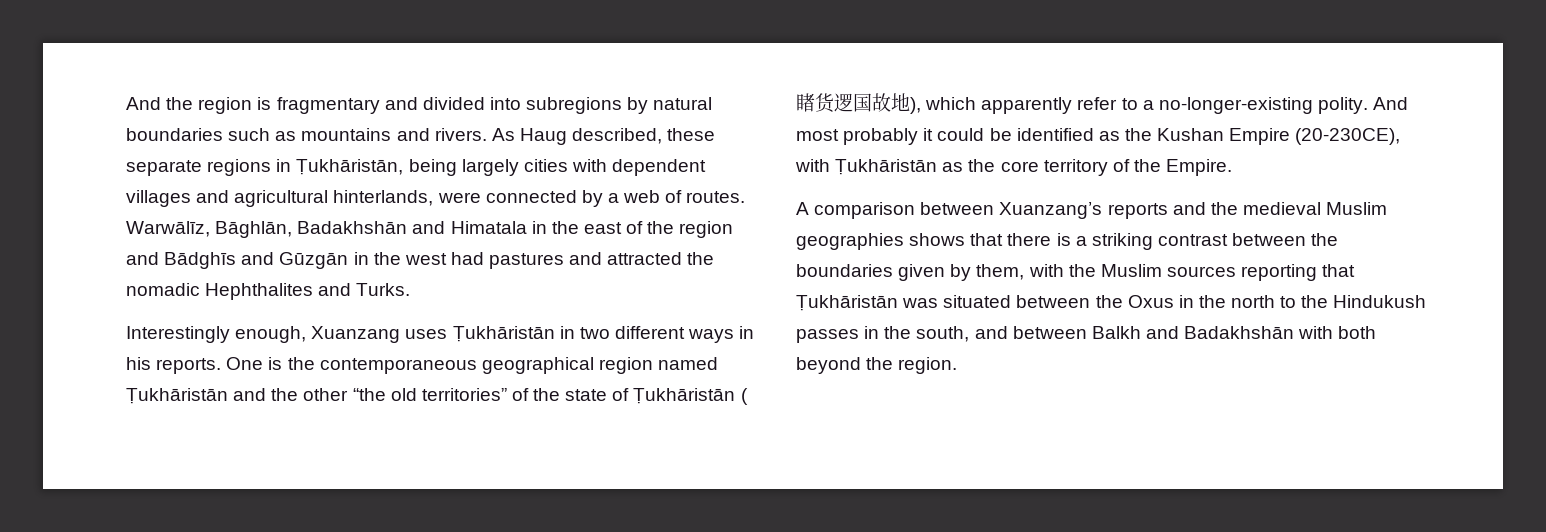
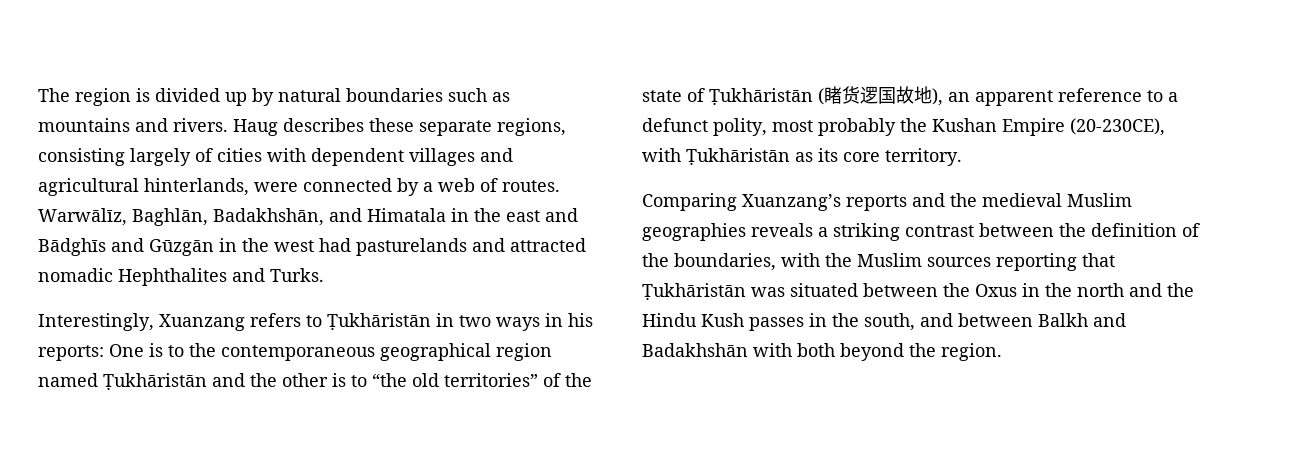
- And the region is fragmentary and divided into subregions by natural boundaries such as mountains and rivers.
+ The region is divided up by natural boundaries such as mountains and rivers.
- As Haug described, these separate regions in Ṭukhāristān, being largely cities with dependent villages and agricultural hinterlands, were connected by a web of routes.
+ Haug describes these separate regions, consisting largely of cities with dependent villages and agricultural hinterlands, were connected by a web of routes.
- Warwālīz, Bāghlān, Badakhshān and Himatala in the east of the region and Bādghīs and Gūzgān in the west had pastures and attracted the nomadic Hephthalites and Turks.
+ Warwālīz, Baghlān, Badakhshān, and Himatala in the east and Bādghīs and Gūzgān in the west had pasturelands and attracted nomadic Hephthalites and Turks.
- Interestingly enough, Xuanzang uses Ṭukhāristān in two different ways in his reports.
+ Interestingly, Xuanzang refers to Ṭukhāristān in two ways in his reports:
- One is the contemporaneous geographical region named Ṭukhāristān and the other “the old territories” of the state of Ṭukhāristān (睹货逻国故地), which apparently refer to a no-longer-existing polity. And most probably it could be identified as the Kushan Empire (20-230CE), with Ṭukhāristān as the core territory of the Empire.
- A comparison between Xuanzang’s reports and the medieval Muslim geographies shows that there is a striking contrast between the boundaries given by them, with the Muslim sources reporting that Ṭukhāristān was situated between the Oxus in the north to the Hindukush passes in the south, and between Balkh and Badakhshān with both beyond the region.
+ One is to the contemporaneous geographical region named Ṭukhāristān and the other is to “the old territories” of the state of Ṭukhāristān (睹货逻国故地), an apparent reference to a defunct polity, most probably the Kushan Empire (20-230CE), with Ṭukhāristān as its core territory.
+ Comparing Xuanzang’s reports and the medieval Muslim geographies reveals a striking contrast between the definition of the boundaries, with the Muslim sources reporting that Ṭukhāristān was situated between the Oxus in the north and the Hindu Kush passes in the south, and between Balkh and Badakhshān with both beyond the region.

